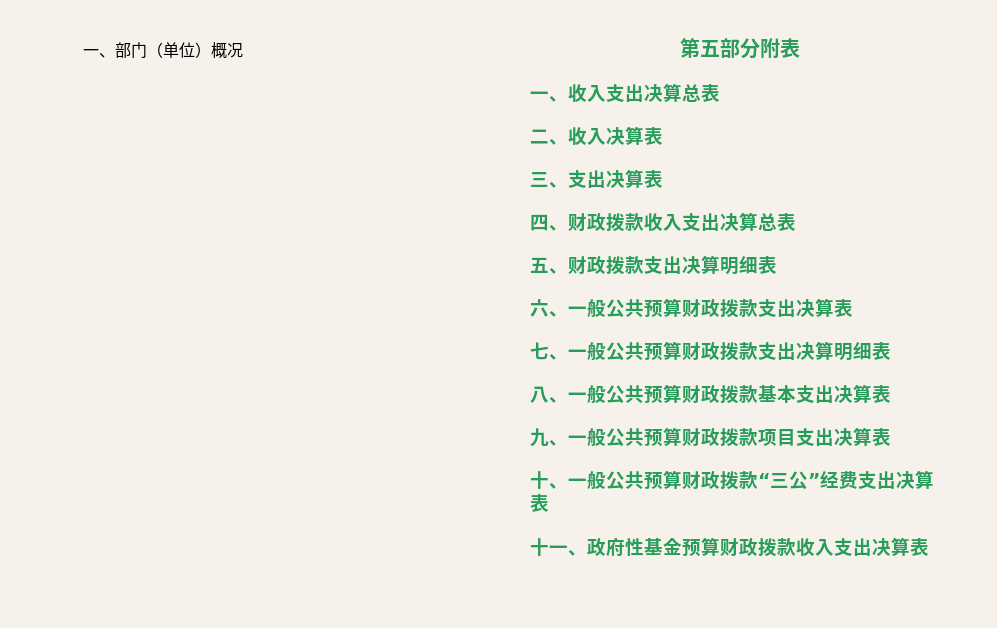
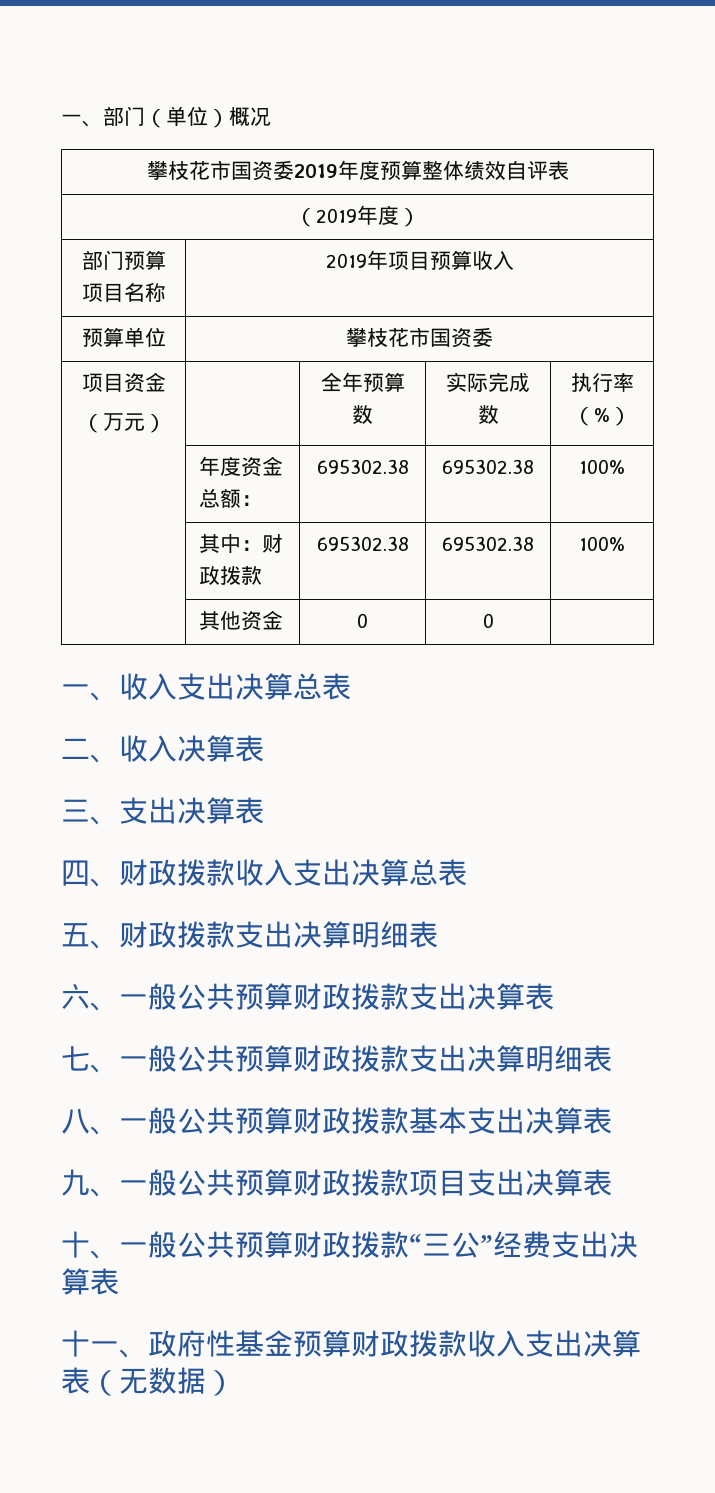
- 第五部分附表
+ 攀枝花市国资委2019年度预算整体绩效自评表
+ （2019年度）
+ 部门预算项目名称 | 2019年项目预算收入
+ 预算单位 | 攀枝花市国资委
+ 项目资金
+ （万元） | | 全年预算数 | 实际完成数 | 执行率（%）
+ | 年度资金总额： | 695302.38 | 695302.38 | 100%
+ | 其中：财政拨款 | 695302.38 | 695302.38 | 100%
+ | 其他资金 | 0 | 0 |
- 十一、政府性基金预算财政拨款收入支出决算表
+ 十一、政府性基金预算财政拨款收入支出决算表（无数据）

